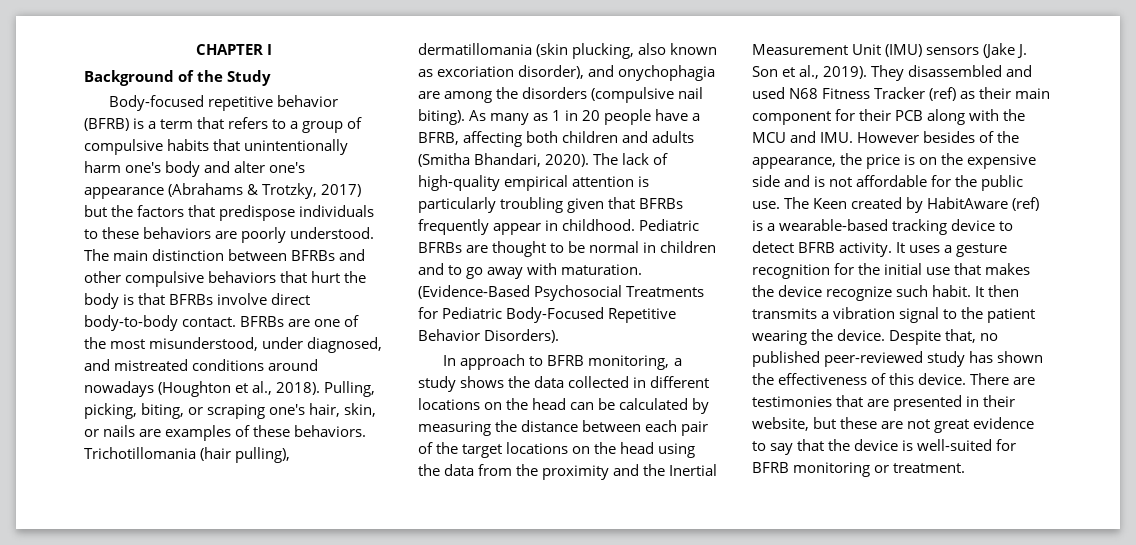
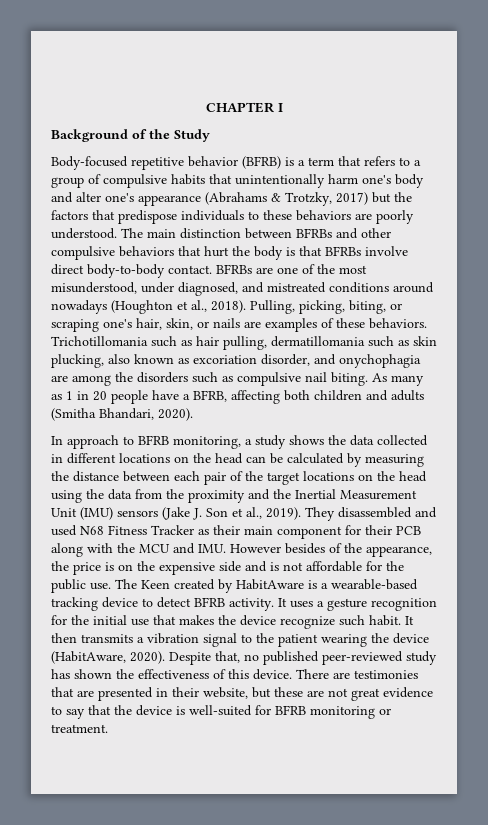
- Trichotillomania (hair pulling), dermatillomania (skin plucking, also known as excoriation disorder), and onychophagia are among the disorders (compulsive nail biting).
+ Trichotillomania such as hair pulling, dermatillomania such as skin plucking, also known as excoriation disorder, and onychophagia are among the disorders such as compulsive nail biting.
- The lack of high-quality empirical attention is particularly troubling given that BFRBs frequently appear in childhood. Pediatric BFRBs are thought to be normal in children and to go away with maturation. (Evidence-Based Psychosocial Treatments for Pediatric Body-Focused Repetitive Behavior Disorders).
- They disassembled and used N68 Fitness Tracker (ref) as their main component for their PCB along with the MCU and IMU. However besides of the appearance, the price is on the expensive side and is not affordable for the public use.
+ They disassembled and used N68 Fitness Tracker as their main component for their PCB along with the MCU and IMU. However besides of the appearance, the price is on the expensive side and is not affordable for the public use.
- The Keen created by HabitAware (ref) is a wearable-based tracking device to detect BFRB activity.
+ The Keen created by HabitAware is a wearable-based tracking device to detect BFRB activity.
- It then transmits a vibration signal to the patient wearing the device.
+ It then transmits a vibration signal to the patient wearing the device (HabitAware, 2020).

